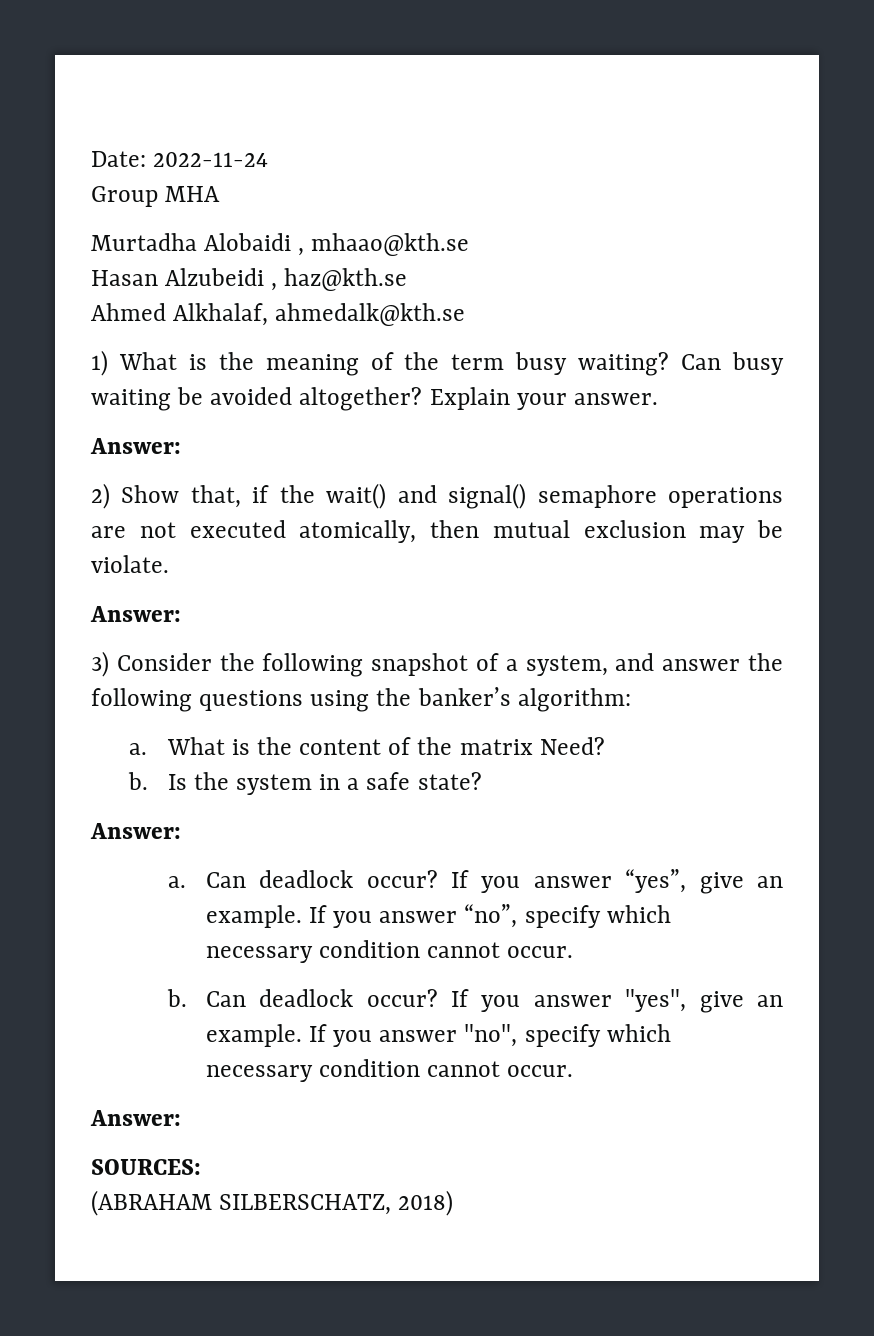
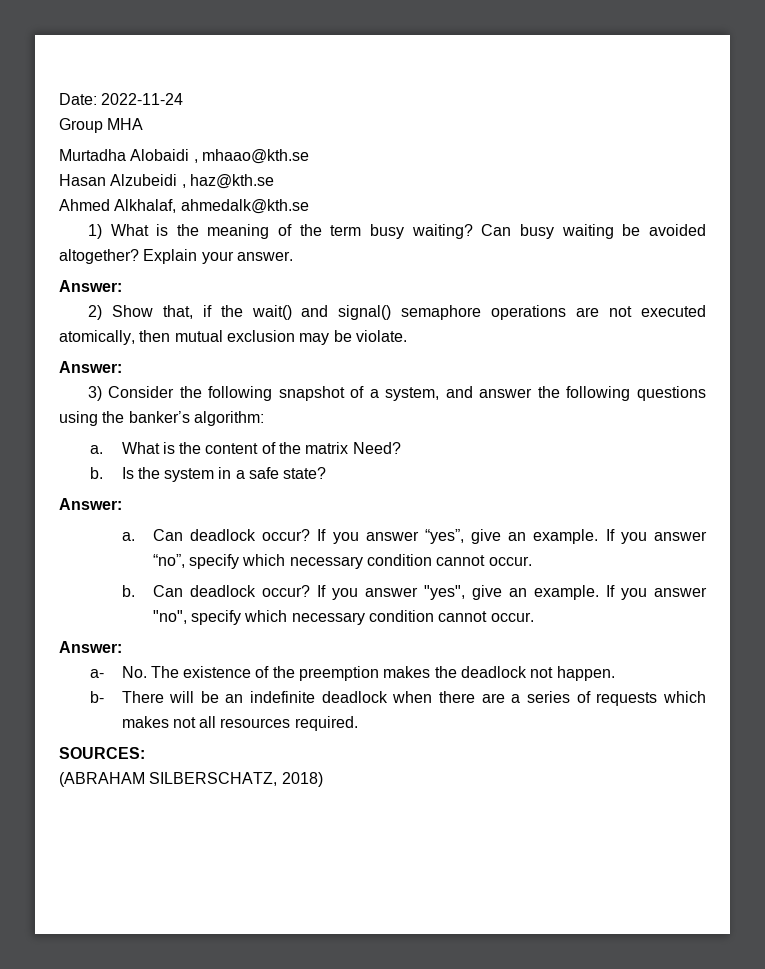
+ a- No. The existence of the preemption makes the deadlock not happen.
+ b- There will be an indefinite deadlock when there are a series of requests which makes not all resources required.

